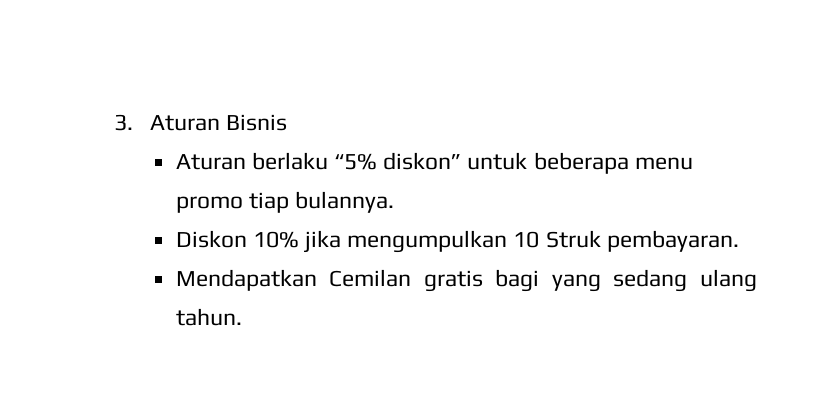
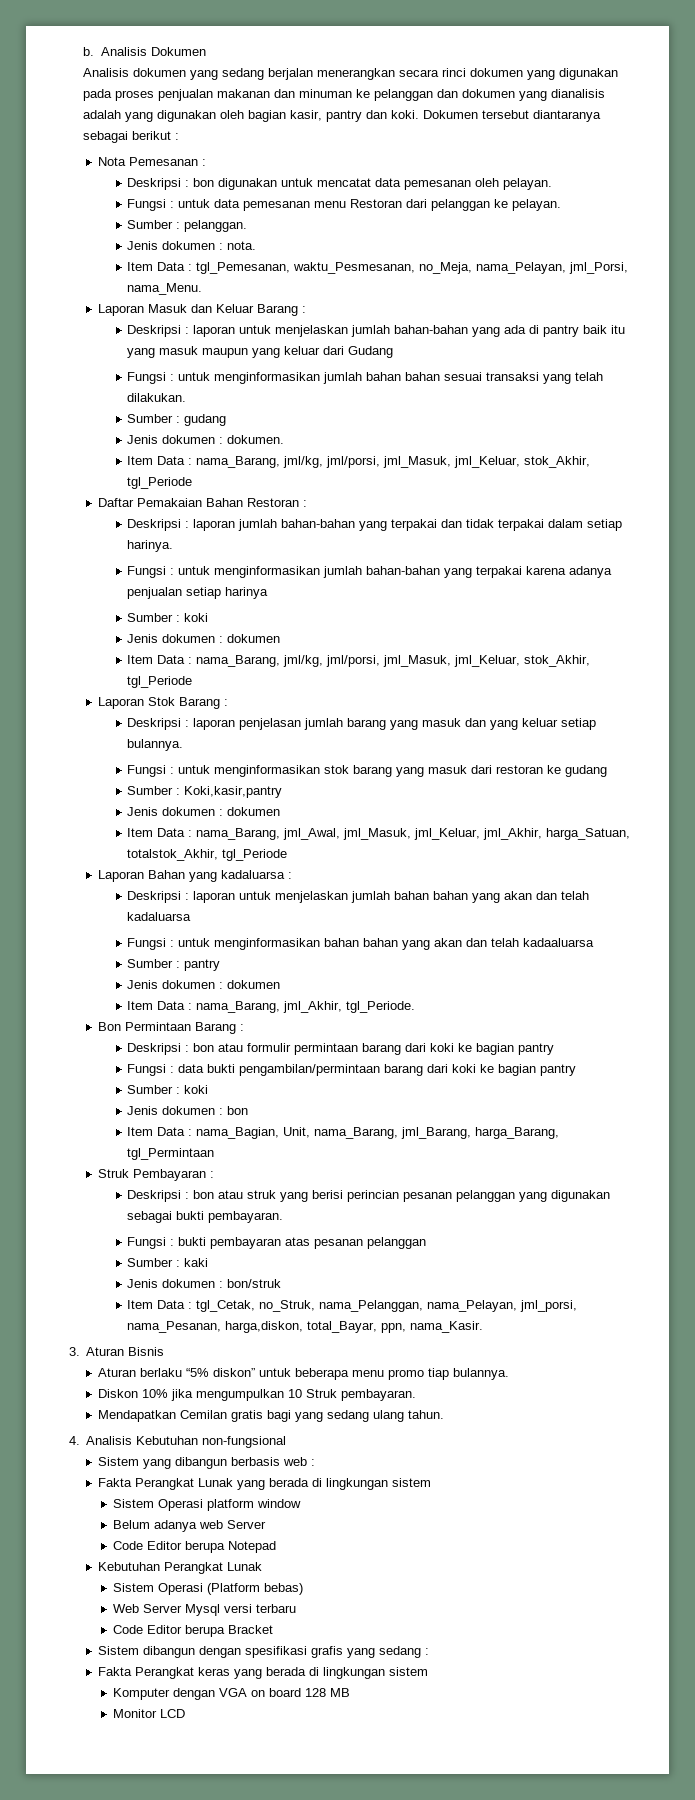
+ b. Analisis Dokumen
+ Analisis dokumen yang sedang berjalan menerangkan secara rinci dokumen yang digunakan pada proses penjualan makanan dan minuman ke pelanggan dan dokumen yang dianalisis adalah yang digunakan oleh bagian kasir, pantry dan koki. Dokumen tersebut diantaranya sebagai berikut :
+ Nota Pemesanan :
+ Deskripsi : bon digunakan untuk mencatat data pemesanan oleh pelayan.
+ Fungsi : untuk data pemesanan menu Restoran dari pelanggan ke pelayan.
+ Sumber : pelanggan.
+ Jenis dokumen : nota.
+ Item Data : tgl_Pemesanan, waktu_Pesmesanan, no_Meja, nama_Pelayan, jml_Porsi, nama_Menu.
+ Laporan Masuk dan Keluar Barang :
+ Deskripsi : laporan untuk menjelaskan jumlah bahan-bahan yang ada di pantry baik itu yang masuk maupun yang keluar dari Gudang
+ Fungsi : untuk menginformasikan jumlah bahan bahan sesuai transaksi yang telah dilakukan.
+ Sumber : gudang
+ Jenis dokumen : dokumen.
+ Item Data : nama_Barang, jml/kg, jml/porsi, jml_Masuk, jml_Keluar, stok_Akhir, tgl_Periode
+ Daftar Pemakaian Bahan Restoran :
+ Deskripsi : laporan jumlah bahan-bahan yang terpakai dan tidak terpakai dalam setiap harinya.
+ Fungsi : untuk menginformasikan jumlah bahan-bahan yang terpakai karena adanya penjualan setiap harinya
+ Sumber : koki
+ Jenis dokumen : dokumen
+ Item Data : nama_Barang, jml/kg, jml/porsi, jml_Masuk, jml_Keluar, stok_Akhir, tgl_Periode
+ Laporan Stok Barang :
+ Deskripsi : laporan penjelasan jumlah barang yang masuk dan yang keluar setiap bulannya.
+ Fungsi : untuk menginformasikan stok barang yang masuk dari restoran ke gudang
+ Sumber : Koki,kasir,pantry
+ Jenis dokumen : dokumen
+ Item Data : nama_Barang, jml_Awal, jml_Masuk, jml_Keluar, jml_Akhir, harga_Satuan, totalstok_Akhir, tgl_Periode
+ Laporan Bahan yang kadaluarsa :
+ Deskripsi : laporan untuk menjelaskan jumlah bahan bahan yang akan dan telah kadaluarsa
+ Fungsi : untuk menginformasikan bahan bahan yang akan dan telah kadaaluarsa
+ Sumber : pantry
+ Jenis dokumen : dokumen
+ Item Data : nama_Barang, jml_Akhir, tgl_Periode.
+ Bon Permintaan Barang :
+ Deskripsi : bon atau formulir permintaan barang dari koki ke bagian pantry
+ Fungsi : data bukti pengambilan/permintaan barang dari koki ke bagian pantry
+ Sumber : koki
+ Jenis dokumen : bon
+ Item Data : nama_Bagian, Unit, nama_Barang, jml_Barang, harga_Barang, tgl_Permintaan
+ Struk Pembayaran :
+ Deskripsi : bon atau struk yang berisi perincian pesanan pelanggan yang digunakan sebagai bukti pembayaran.
+ Fungsi : bukti pembayaran atas pesanan pelanggan
+ Sumber : kaki
+ Jenis dokumen : bon/struk
+ Item Data : tgl_Cetak, no_Struk, nama_Pelanggan, nama_Pelayan, jml_porsi, nama_Pesanan, harga,diskon, total_Bayar, ppn, nama_Kasir.
+ 4. Analisis Kebutuhan non-fungsional
+ Sistem yang dibangun berbasis web :
+ Fakta Perangkat Lunak yang berada di lingkungan sistem
+ Sistem Operasi platform window
+ Belum adanya web Server
+ Code Editor berupa Notepad
+ Kebutuhan Perangkat Lunak
+ Sistem Operasi (Platform bebas)
+ Web Server Mysql versi terbaru
+ Code Editor berupa Bracket
+ Sistem dibangun dengan spesifikasi grafis yang sedang :
+ Fakta Perangkat keras yang berada di lingkungan sistem
+ Komputer dengan VGA on board 128 MB
+ Monitor LCD

